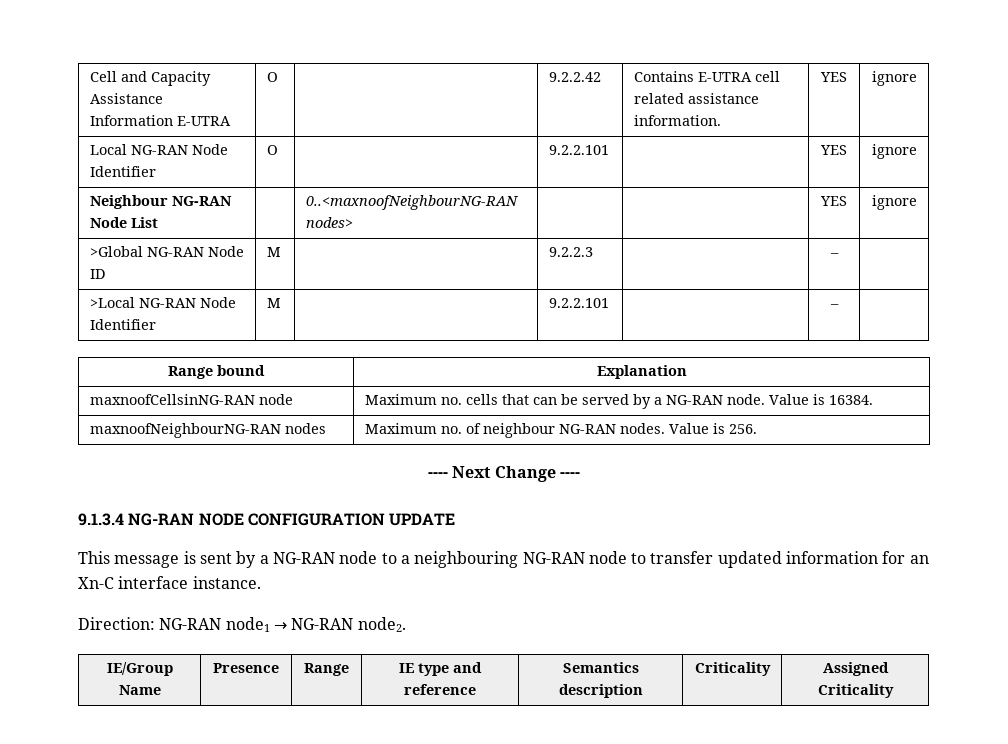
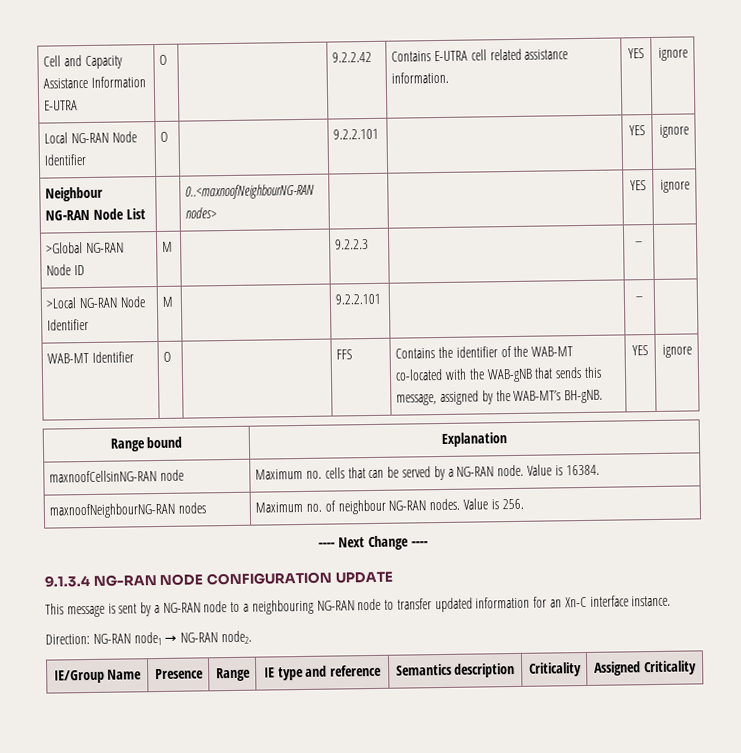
+ WAB-MT Identifier | O | | FFS | Contains the identifier of the WAB-MT co-located with the WAB-gNB that sends this message, assigned by the WAB-MT’s BH-gNB. | YES | ignore

